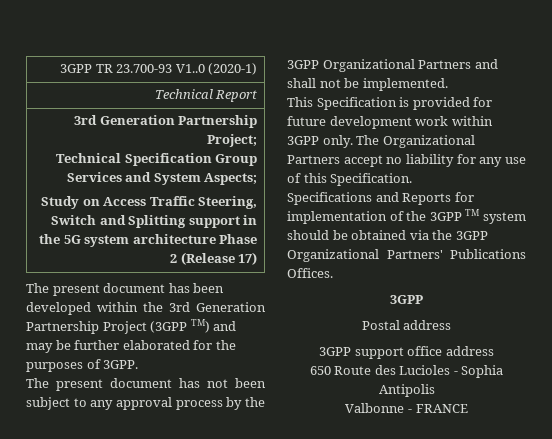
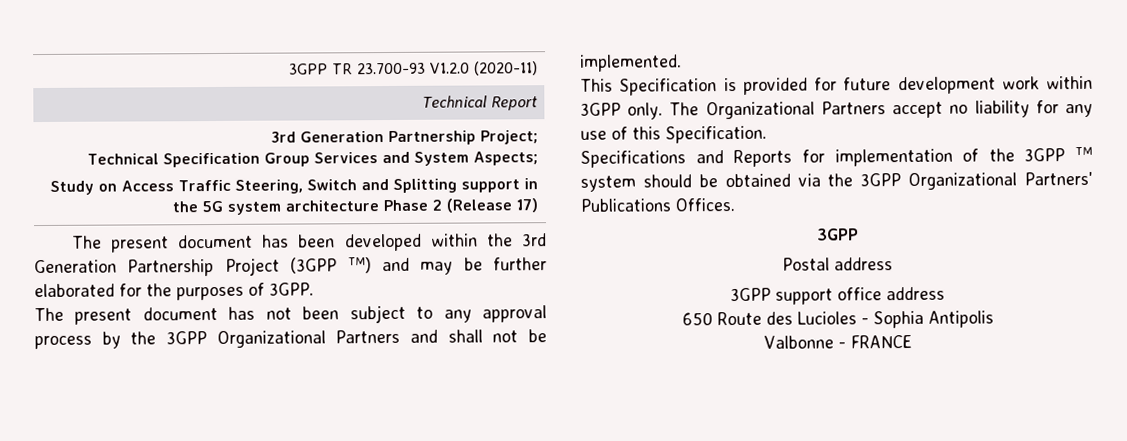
- 3GPP TR 23.700-93 V1..0 (2020-1)
+ 3GPP TR 23.700-93 V1.2.0 (2020-11)

